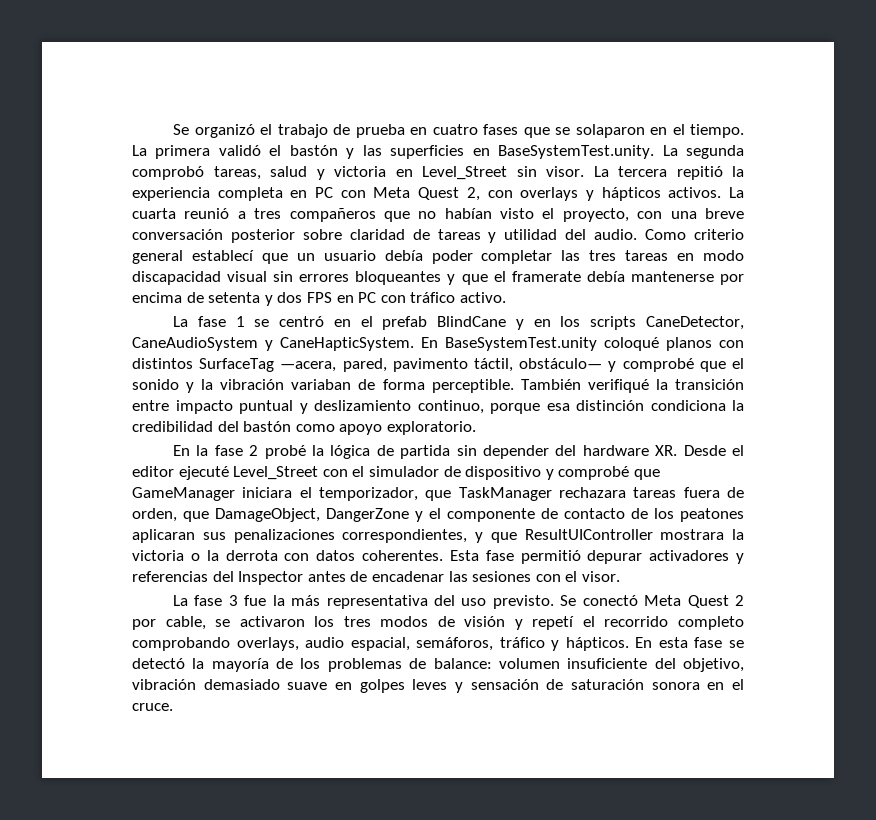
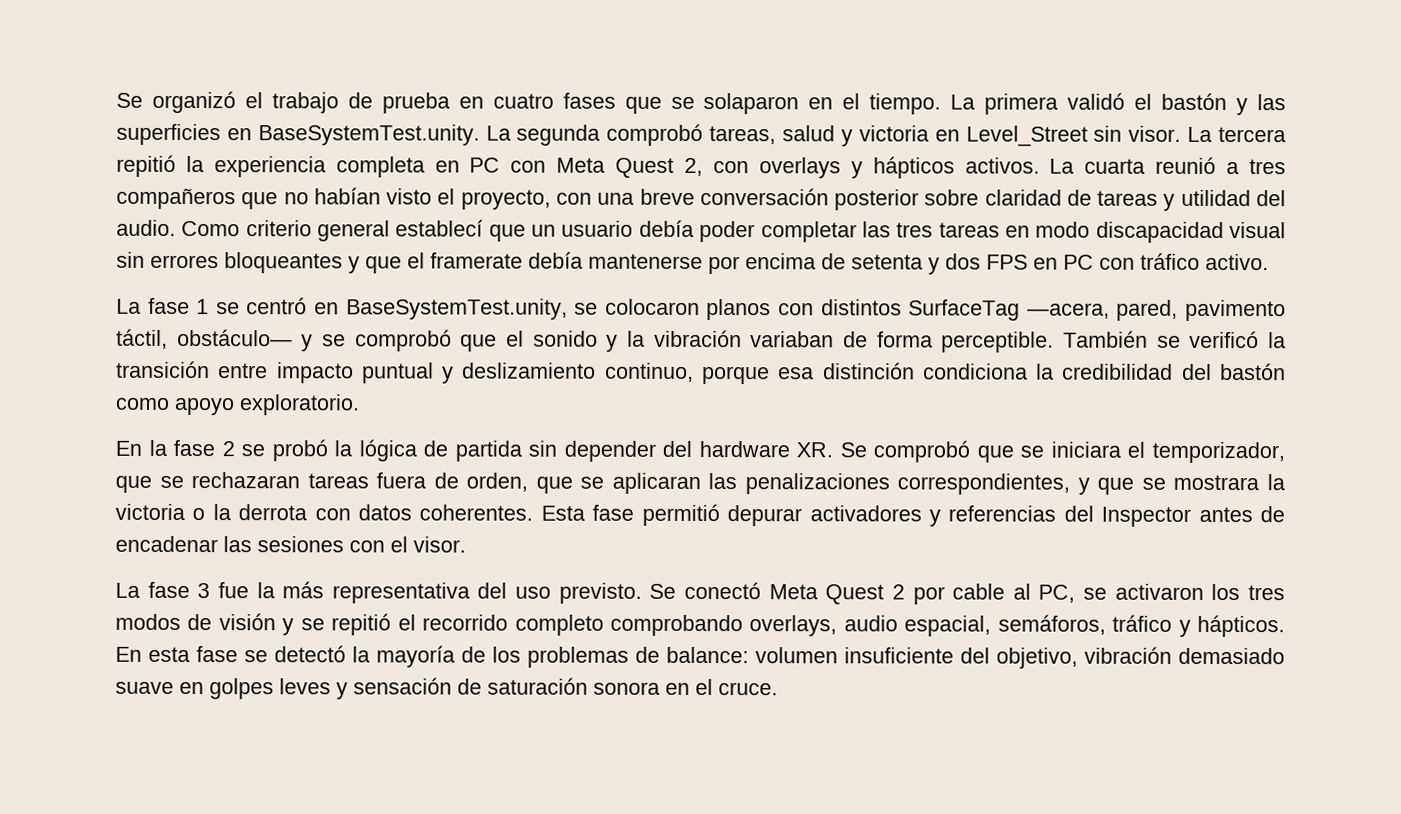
- La fase 1 se centró en el prefab BlindCane y en los scripts CaneDetector, CaneAudioSystem y CaneHapticSystem. En BaseSystemTest.unity coloqué planos con distintos SurfaceTag —acera, pared, pavimento táctil, obstáculo— y comprobé que el sonido y la vibración variaban de forma perceptible.
+ La fase 1 se centró en BaseSystemTest.unity, se colocaron planos con distintos SurfaceTag —acera, pared, pavimento táctil, obstáculo— y se comprobó que el sonido y la vibración variaban de forma perceptible.
- También verifiqué la transición entre impacto puntual y deslizamiento continuo, porque esa distinción condiciona la credibilidad del bastón como apoyo exploratorio.
+ También se verificó la transición entre impacto puntual y deslizamiento continuo, porque esa distinción condiciona la credibilidad del bastón como apoyo exploratorio.
- En la fase 2 probé la lógica de partida sin depender del hardware XR. Desde el editor ejecuté Level_Street con el simulador de dispositivo y comprobé que GameManager iniciara el temporizador, que TaskManager rechazara tareas fuera de orden, que DamageObject, DangerZone y el componente de contacto de los peatones aplicaran sus penalizaciones correspondientes, y que ResultUIController mostrara la victoria o la derrota con datos coherentes.
+ En la fase 2 se probó la lógica de partida sin depender del hardware XR. Se comprobó que se iniciara el temporizador, que se rechazaran tareas fuera de orden, que se aplicaran las penalizaciones correspondientes, y que se mostrara la victoria o la derrota con datos coherentes.
- Se conectó Meta Quest 2 por cable, se activaron los tres modos de visión y repetí el recorrido completo comprobando overlays, audio espacial, semáforos, tráfico y hápticos.
+ Se conectó Meta Quest 2 por cable al PC, se activaron los tres modos de visión y se repitió el recorrido completo comprobando overlays, audio espacial, semáforos, tráfico y hápticos.

